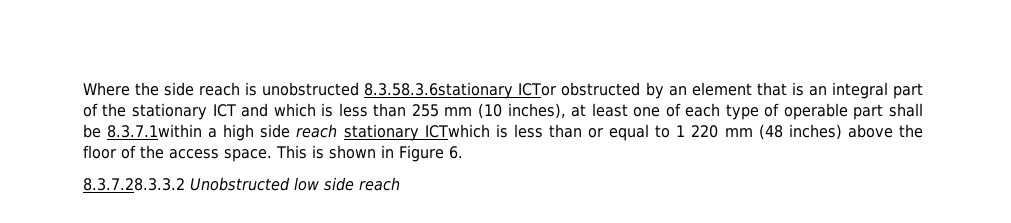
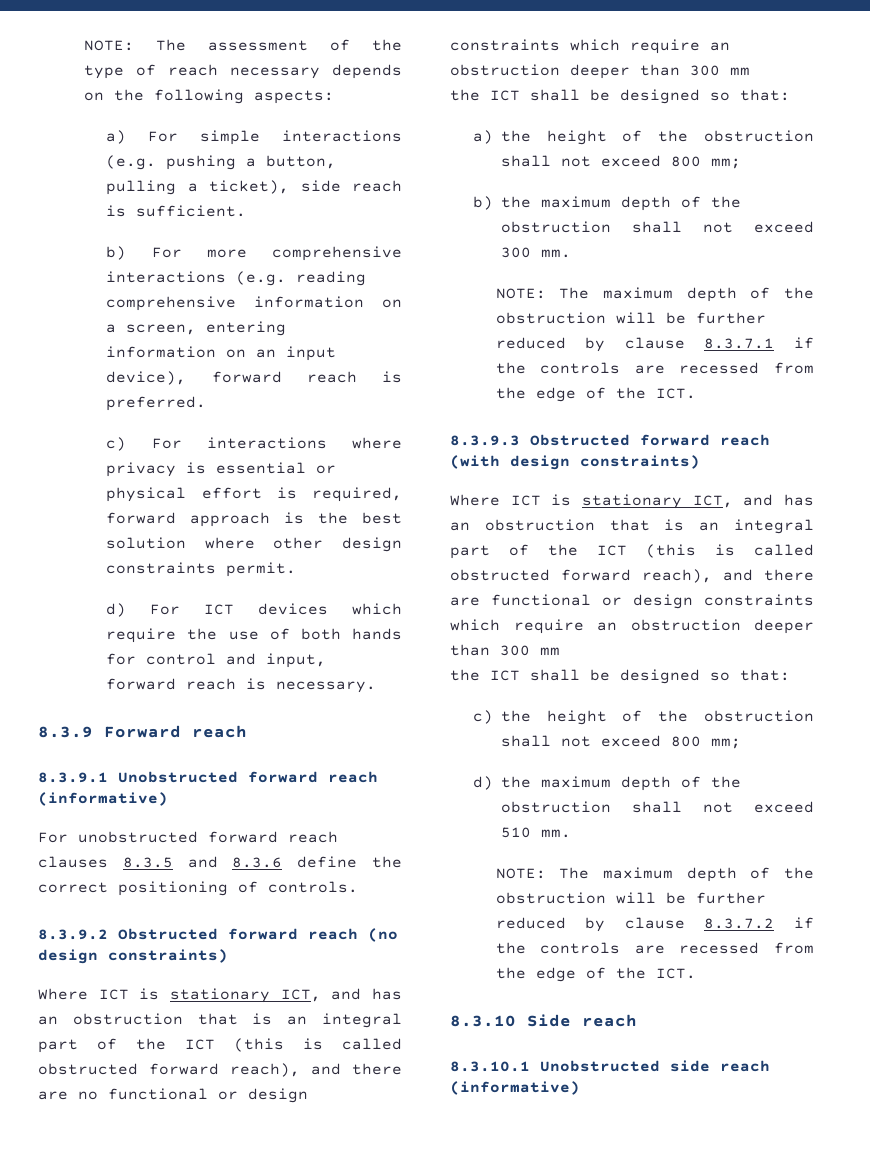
- Where the side reach is unobstructed 8.3.58.3.6stationary ICTor obstructed by an element that is an integral part of the stationary ICT and which is less than 255 mm (10 inches), at least one of each type of operable part shall be 8.3.7.1within a high side reach stationary ICTwhich is less than or equal to 1 220 mm (48 inches) above the floor of the access space. This is shown in Figure 6.
- 8.3.7.28.3.3.2 Unobstructed low side reach
+ NOTE: The assessment of the type of reach necessary depends on the following aspects:
+ a) For simple interactions (e.g. pushing a button, pulling a ticket), side reach is sufficient.
+ b) For more comprehensive interactions (e.g. reading comprehensive information on a screen, entering information on an input device), forward reach is preferred.
+ c) For interactions where privacy is essential or physical effort is required, forward approach is the best solution where other design constraints permit.
+ d) For ICT devices which require the use of both hands for control and input, forward reach is necessary.
+ 8.3.9 Forward reach
+ 8.3.9.1 Unobstructed forward reach (informative)
+ For unobstructed forward reach clauses 8.3.5 and 8.3.6 define the correct positioning of controls.
+ 8.3.9.2 Obstructed forward reach (no design constraints)
+ Where ICT is stationary ICT, and has an obstruction that is an integral part of the ICT (this is called obstructed forward reach), and there are no functional or design constraints which require an obstruction deeper than 300 mm
+ the ICT shall be designed so that:
+ a) the height of the obstruction shall not exceed 800 mm;
+ b) the maximum depth of the obstruction shall not exceed 300 mm.
+ NOTE: The maximum depth of the obstruction will be further reduced by clause 8.3.7.1 if the controls are recessed from the edge of the ICT.
+ 8.3.9.3 Obstructed forward reach (with design constraints)
+ Where ICT is stationary ICT, and has an obstruction that is an integral part of the ICT (this is called obstructed forward reach), and there are functional or design constraints which require an obstruction deeper than 300 mm
+ the ICT shall be designed so that:
+ c) the height of the obstruction shall not exceed 800 mm;
+ d) the maximum depth of the obstruction shall not exceed 510 mm.
+ NOTE: The maximum depth of the obstruction will be further reduced by clause 8.3.7.2 if the controls are recessed from the edge of the ICT.
+ 8.3.10 Side reach
+ 8.3.10.1 Unobstructed side reach (informative)

